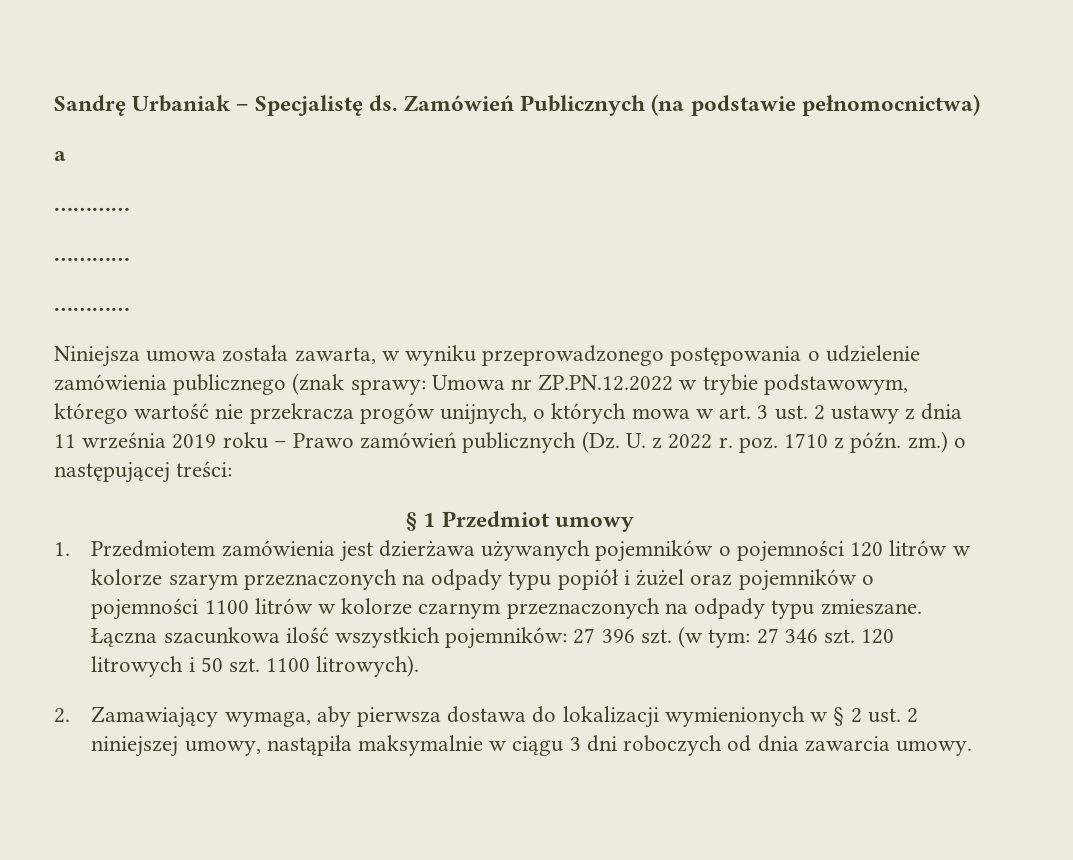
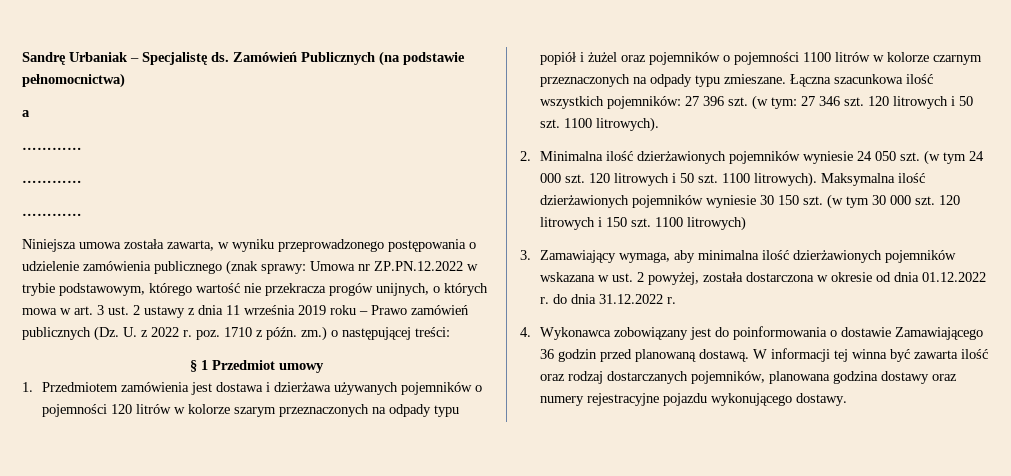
- 1. Przedmiotem zamówienia jest dzierżawa używanych pojemników o pojemności 120 litrów w kolorze szarym przeznaczonych na odpady typu popiół i żużel oraz pojemników o pojemności 1100 litrów w kolorze czarnym przeznaczonych na odpady typu zmieszane.
+ 1. Przedmiotem zamówienia jest dostawa i dzierżawa używanych pojemników o pojemności 120 litrów w kolorze szarym przeznaczonych na odpady typu popiół i żużel oraz pojemników o pojemności 1100 litrów w kolorze czarnym przeznaczonych na odpady typu zmieszane.
- 2. Zamawiający wymaga, aby pierwsza dostawa do lokalizacji wymienionych w § 2 ust. 2 niniejszej umowy, nastąpiła maksymalnie w ciągu 3 dni roboczych od dnia zawarcia umowy.
+ 2. Minimalna ilość dzierżawionych pojemników wyniesie 24 050 szt. (w tym 24 000 szt. 120 litrowych i 50 szt. 1100 litrowych). Maksymalna ilość dzierżawionych pojemników wyniesie 30 150 szt. (w tym 30 000 szt. 120 litrowych i 150 szt. 1100 litrowych)
+ 3. Zamawiający wymaga, aby minimalna ilość dzierżawionych pojemników wskazana w ust. 2 powyżej, została dostarczona w okresie od dnia 01.12.2022 r. do dnia 31.12.2022 r.
+ 4. Wykonawca zobowiązany jest do poinformowania o dostawie Zamawiającego 36 godzin przed planowaną dostawą. W informacji tej winna być zawarta ilość oraz rodzaj dostarczanych pojemników, planowana godzina dostawy oraz numery rejestracyjne pojazdu wykonującego dostawy.

